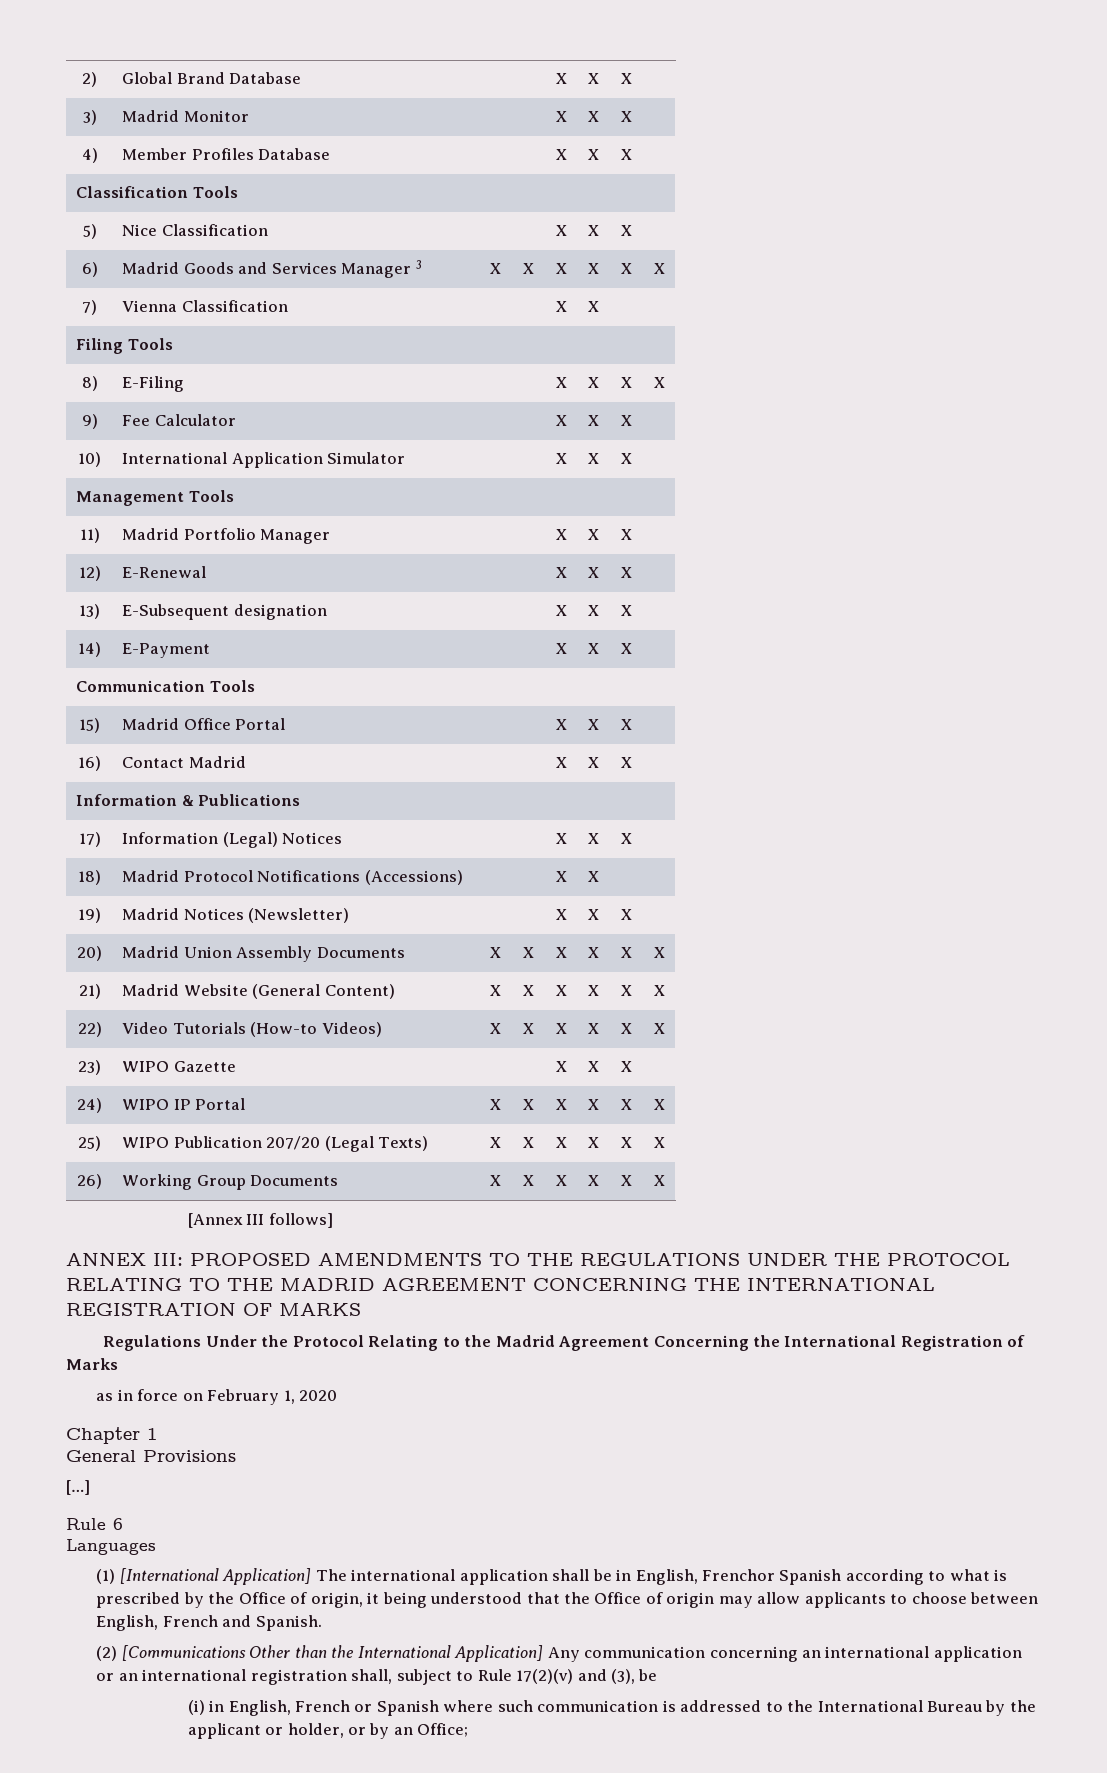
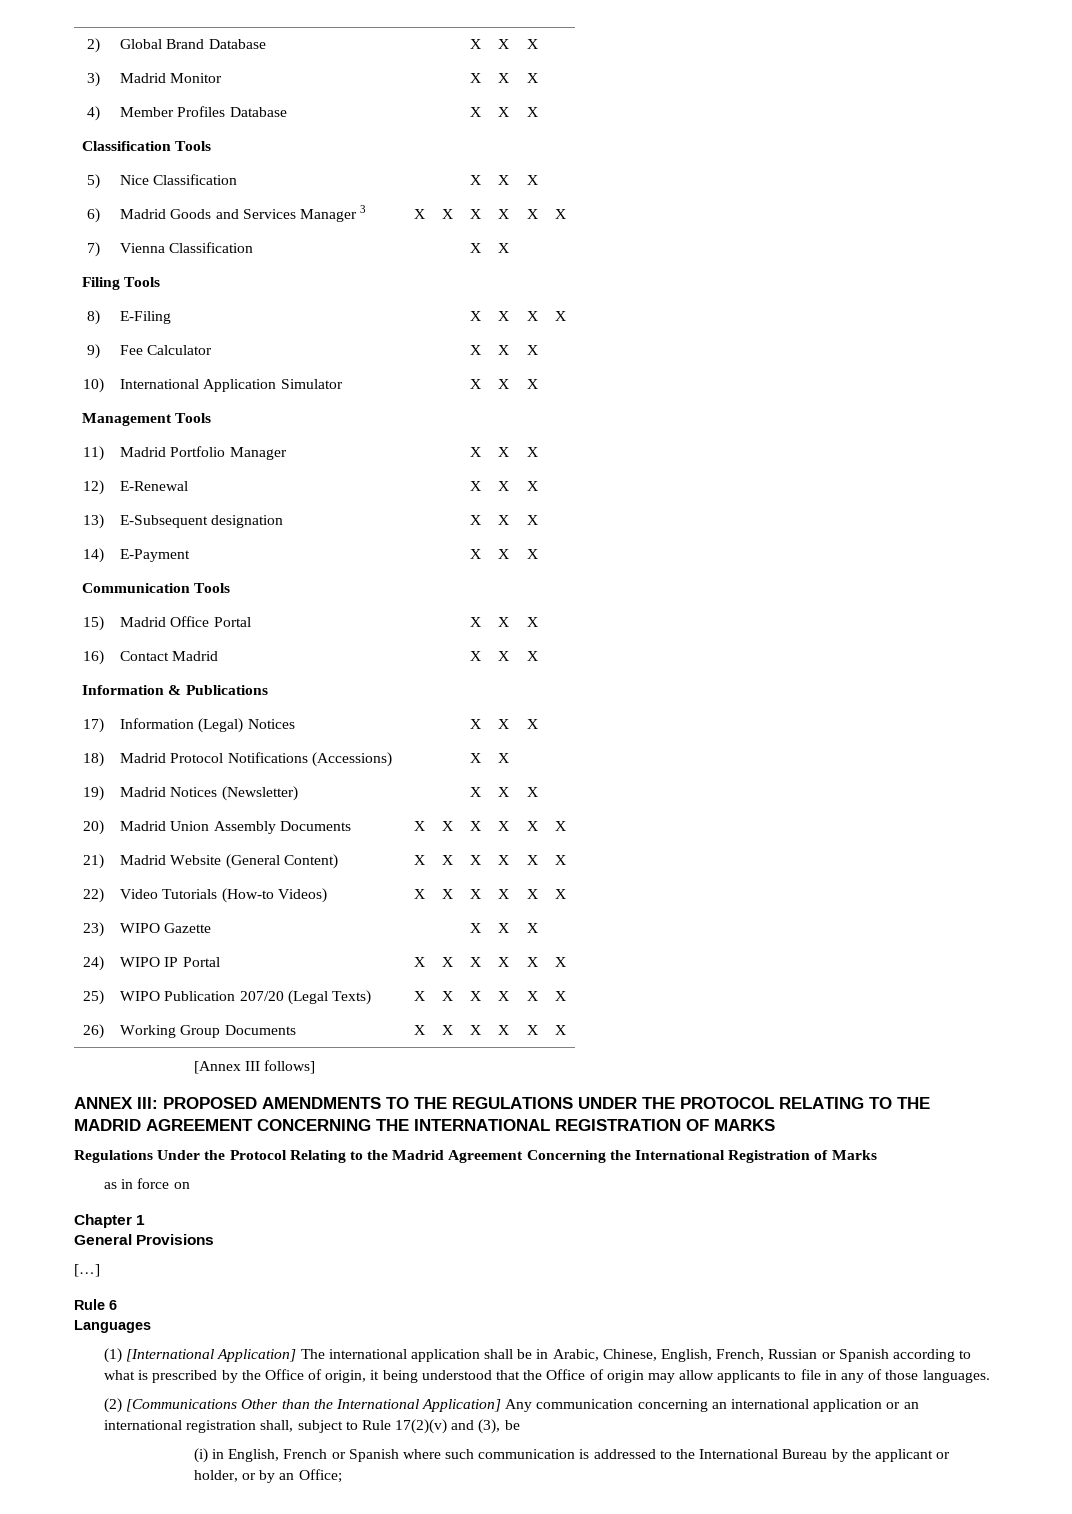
- as in force on February 1, 2020
+ as in force on
- (1) [International Application] The international application shall be in English, Frenchor Spanish according to what is prescribed by the Office of origin, it being understood that the Office of origin may allow applicants to choose between English, French and Spanish.
+ (1) [International Application] The international application shall be in Arabic, Chinese, English, French, Russian or Spanish according to what is prescribed by the Office of origin, it being understood that the Office of origin may allow applicants to file in any of those languages.

